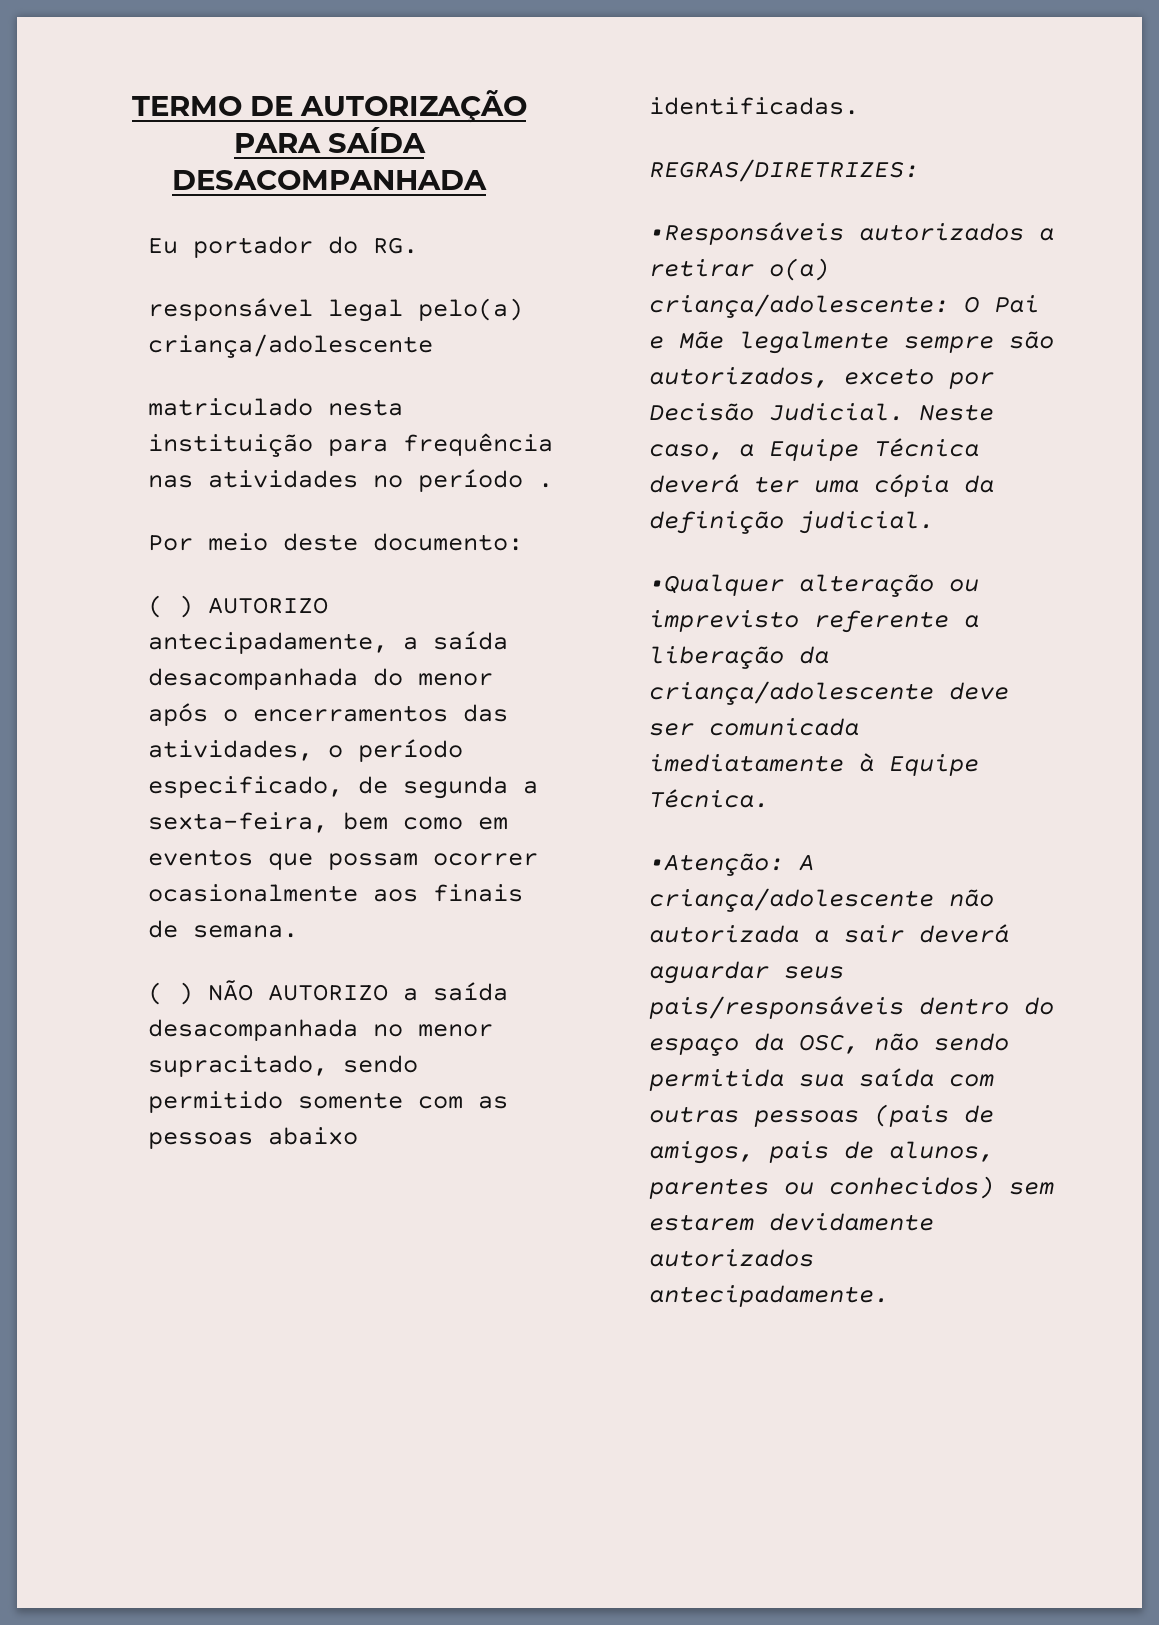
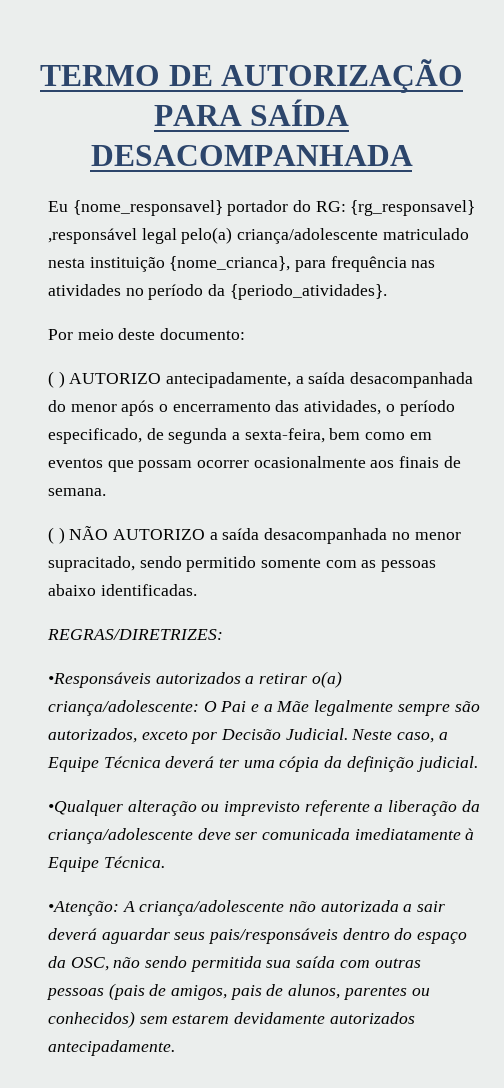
- Eu portador do RG.
- responsável legal pelo(a) criança/adolescente
- matriculado nesta instituição para frequência nas atividades no período .
+ Eu {nome_responsavel} portador do RG: {rg_responsavel} ,responsável legal pelo(a) criança/adolescente matriculado nesta instituição {nome_crianca}, para frequência nas atividades no período da {periodo_atividades}.
- ( ) AUTORIZO antecipadamente, a saída desacompanhada do menor após o encerramentos das atividades, o período especificado, de segunda a sexta-feira, bem como em eventos que possam ocorrer ocasionalmente aos finais de semana.
+ ( ) AUTORIZO antecipadamente, a saída desacompanhada do menor após o encerramento das atividades, o período especificado, de segunda a sexta-feira, bem como em eventos que possam ocorrer ocasionalmente aos finais de semana.
- •Responsáveis autorizados a retirar o(a) criança/adolescente: O Pai e Mãe legalmente sempre são autorizados, exceto por Decisão Judicial.
+ •Responsáveis autorizados a retirar o(a) criança/adolescente: O Pai e a Mãe legalmente sempre são autorizados, exceto por Decisão Judicial.

